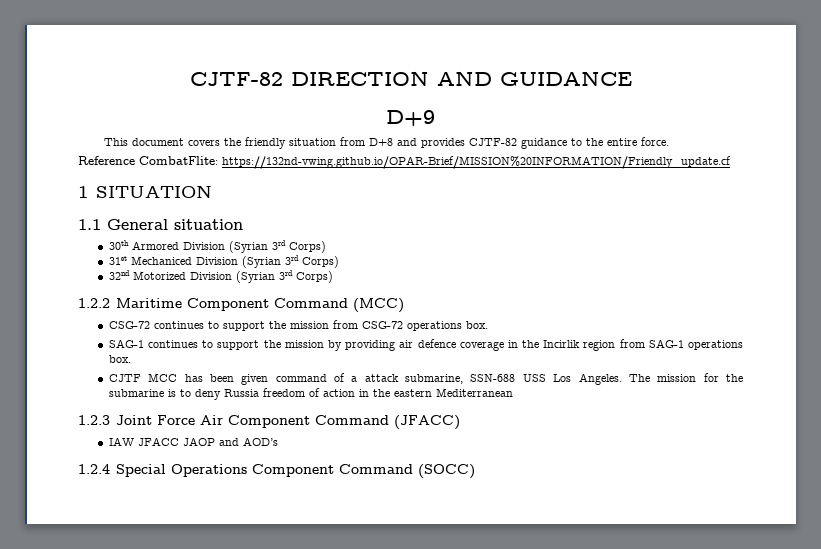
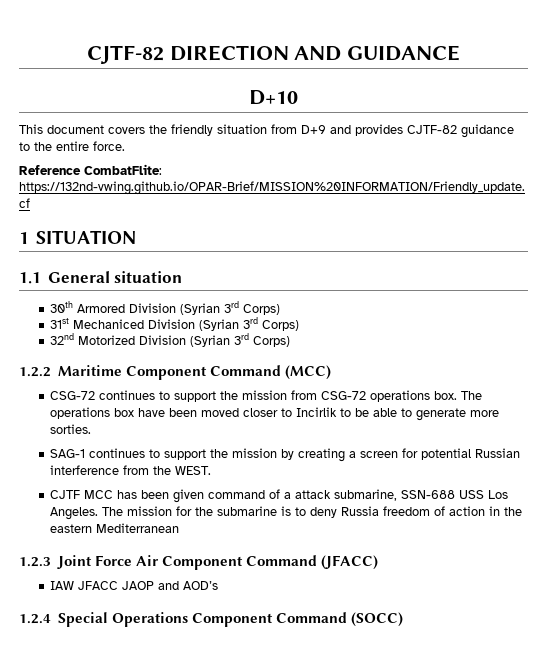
- D+9
+ D+10
- This document covers the friendly situation from D+8 and provides CJTF-82 guidance to the entire force.
+ This document covers the friendly situation from D+9 and provides CJTF-82 guidance to the entire force.
+ The operations box have been moved closer to Incirlik to be able to generate more sorties.
- SAG-1 continues to support the mission by providing air defence coverage in the Incirlik region from SAG-1 operations box.
+ SAG-1 continues to support the mission by creating a screen for potential Russian interference from the WEST.

